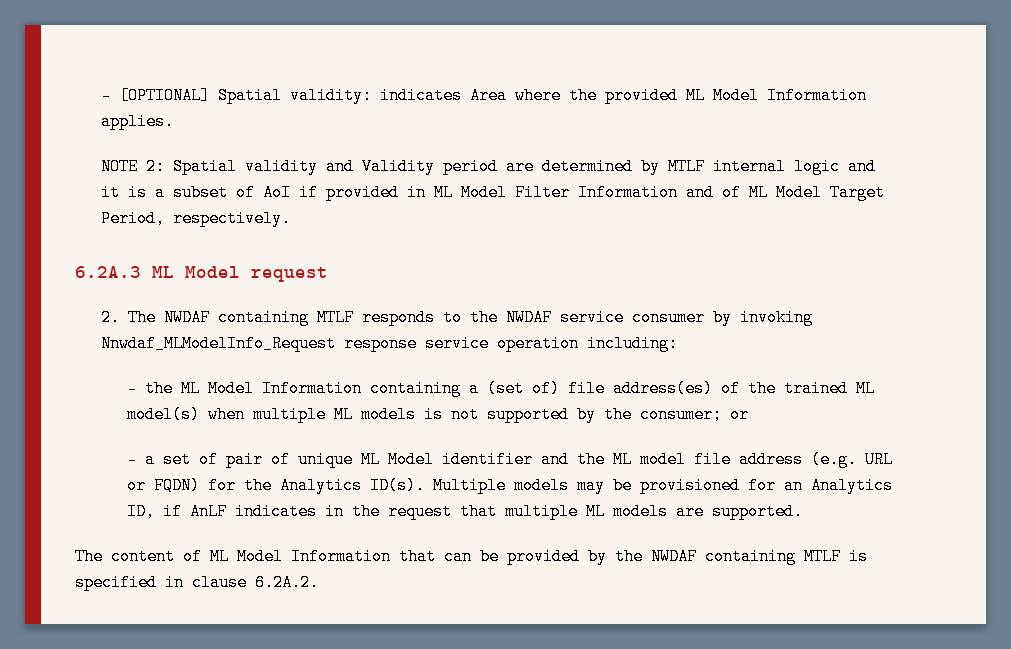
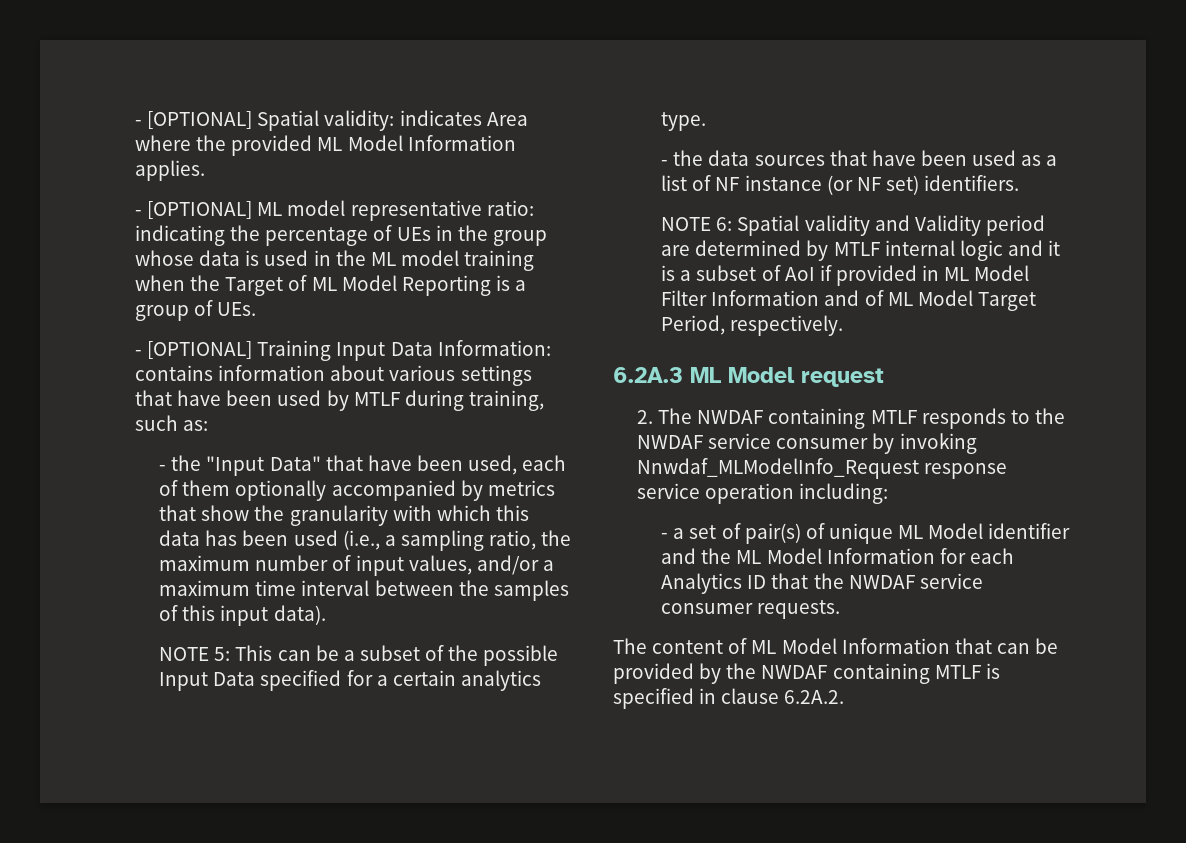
- NOTE 2: Spatial validity and Validity period are determined by MTLF internal logic and it is a subset of AoI if provided in ML Model Filter Information and of ML Model Target Period, respectively.
+ - [OPTIONAL] ML model representative ratio: indicating the percentage of UEs in the group whose data is used in the ML model training when the Target of ML Model Reporting is a group of UEs.
+ - [OPTIONAL] Training Input Data Information: contains information about various settings that have been used by MTLF during training, such as:
+ - the "Input Data" that have been used, each of them optionally accompanied by metrics that show the granularity with which this data has been used (i.e., a sampling ratio, the maximum number of input values, and/or a maximum time interval between the samples of this input data).
+ NOTE 5: This can be a subset of the possible Input Data specified for a certain analytics type.
+ - the data sources that have been used as a list of NF instance (or NF set) identifiers.
+ NOTE 6: Spatial validity and Validity period are determined by MTLF internal logic and it is a subset of AoI if provided in ML Model Filter Information and of ML Model Target Period, respectively.
- - the ML Model Information containing a (set of) file address(es) of the trained ML model(s) when multiple ML models is not supported by the consumer; or
- - a set of pair of unique ML Model identifier and the ML model file address (e.g. URL or FQDN) for the Analytics ID(s). Multiple models may be provisioned for an Analytics ID, if AnLF indicates in the request that multiple ML models are supported.
+ - a set of pair(s) of unique ML Model identifier and the ML Model Information for each Analytics ID that the NWDAF service consumer requests.

